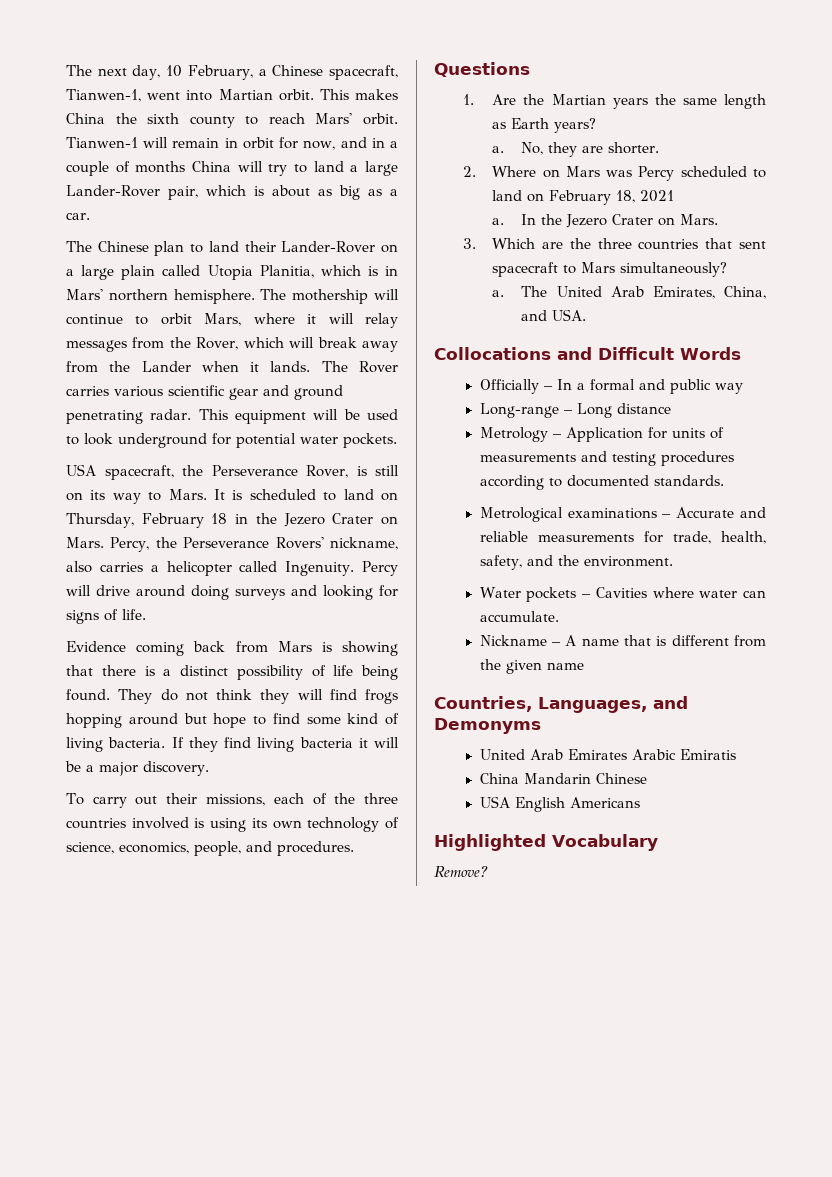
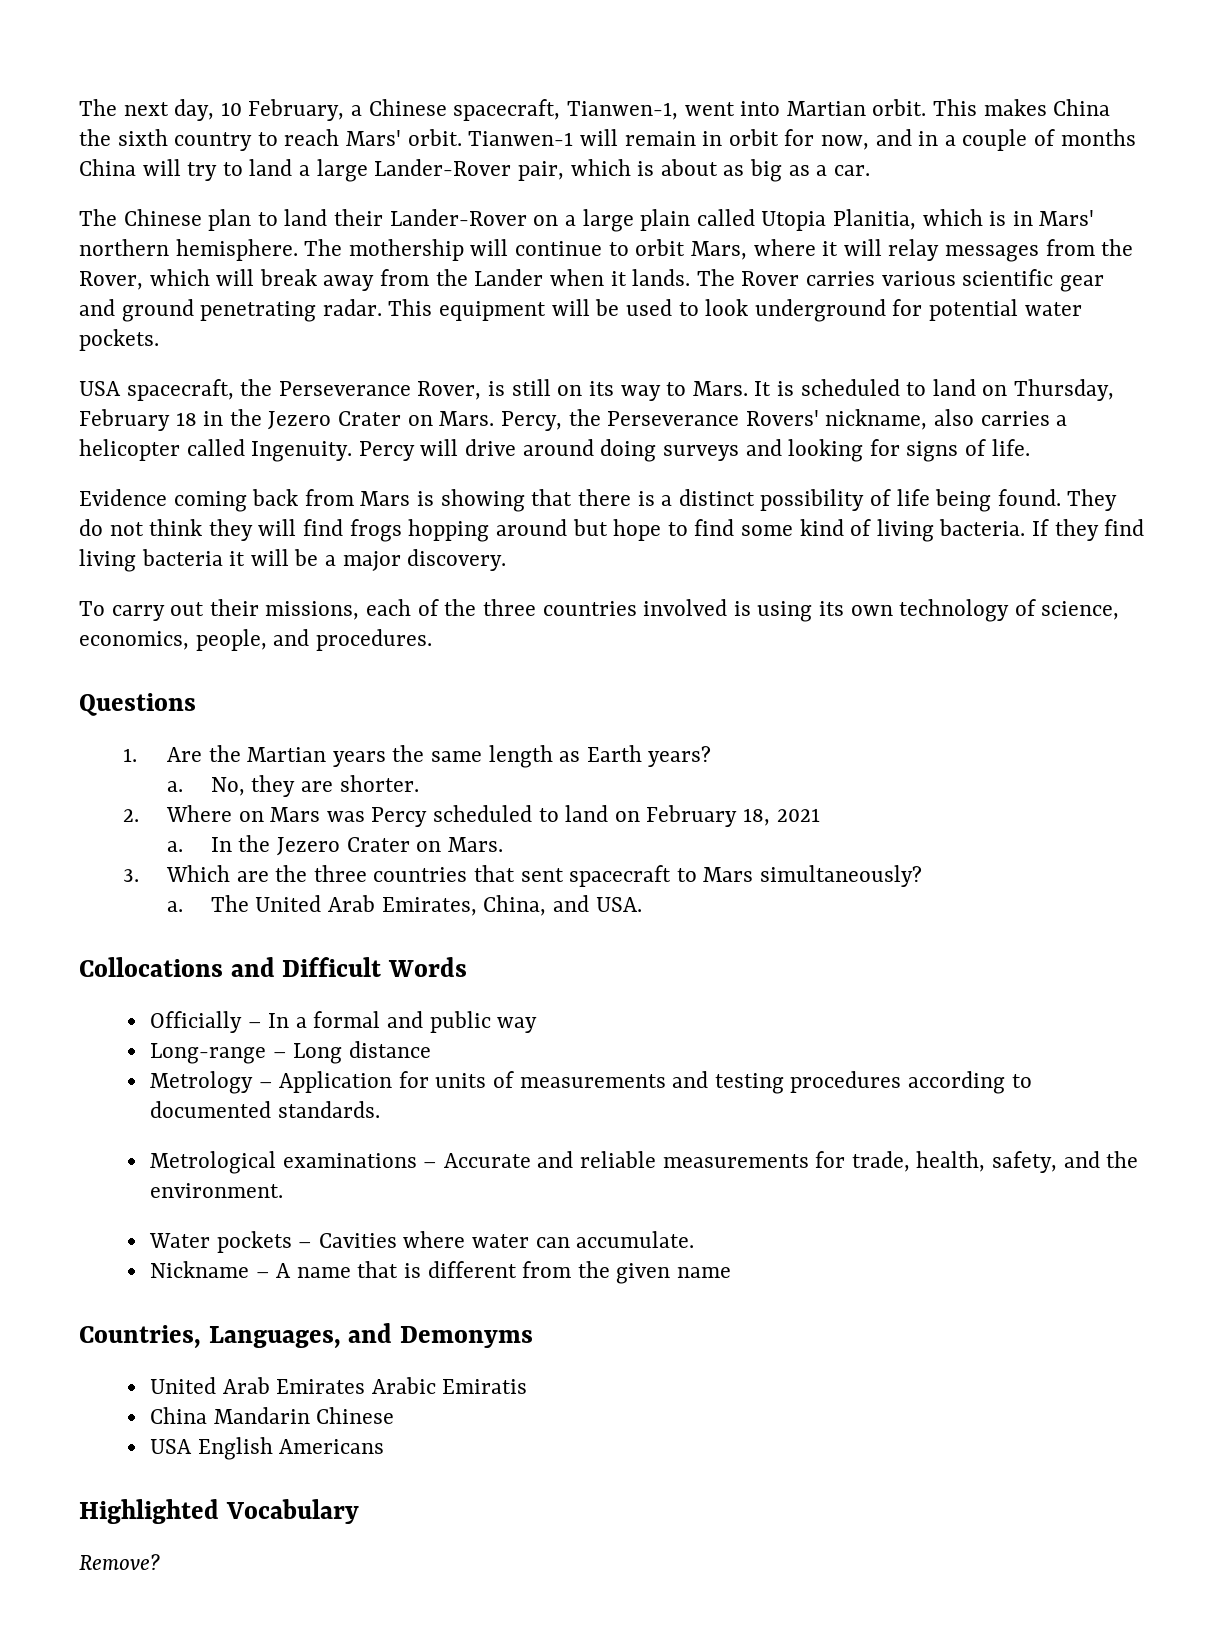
- This makes China the sixth county to reach Mars' orbit.
+ This makes China the sixth country to reach Mars' orbit.

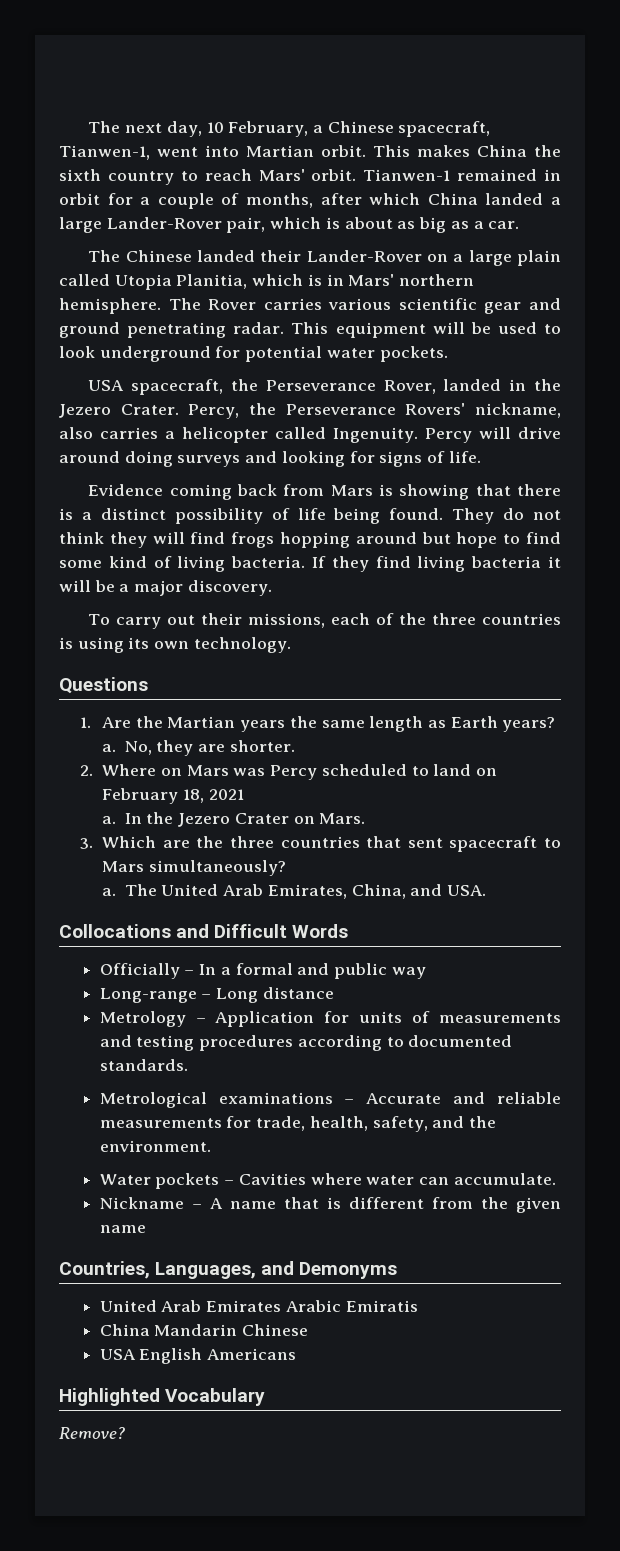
- Tianwen-1 will remain in orbit for now, and in a couple of months China will try to land a large Lander-Rover pair, which is about as big as a car.
+ Tianwen-1 remained in orbit for a couple of months, after which China landed a large Lander-Rover pair, which is about as big as a car.
- The Chinese plan to land their Lander-Rover on a large plain called Utopia Planitia, which is in Mars' northern hemisphere.
+ The Chinese landed their Lander-Rover on a large plain called Utopia Planitia, which is in Mars' northern hemisphere.
- The mothership will continue to orbit Mars, where it will relay messages from the Rover, which will break away from the Lander when it lands. The Rover carries various scientific gear and ground penetrating radar.
+ The Rover carries various scientific gear and ground penetrating radar.
- USA spacecraft, the Perseverance Rover, is still on its way to Mars. It is scheduled to land on Thursday, February 18 in the Jezero Crater on Mars.
+ USA spacecraft, the Perseverance Rover, landed in the Jezero Crater.
- To carry out their missions, each of the three countries involved is using its own technology of science, economics, people, and procedures.
+ To carry out their missions, each of the three countries is using its own technology.

